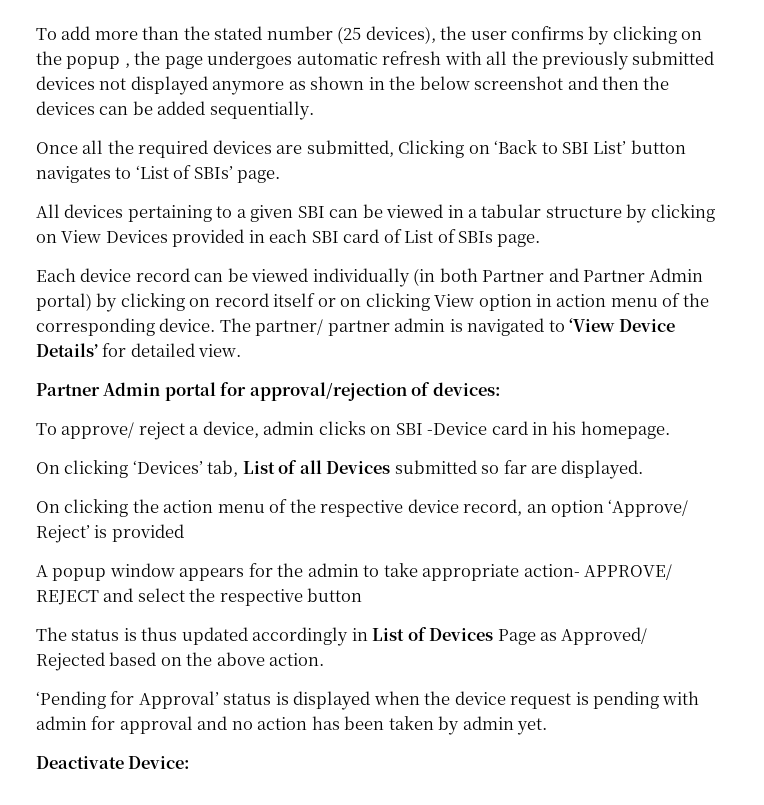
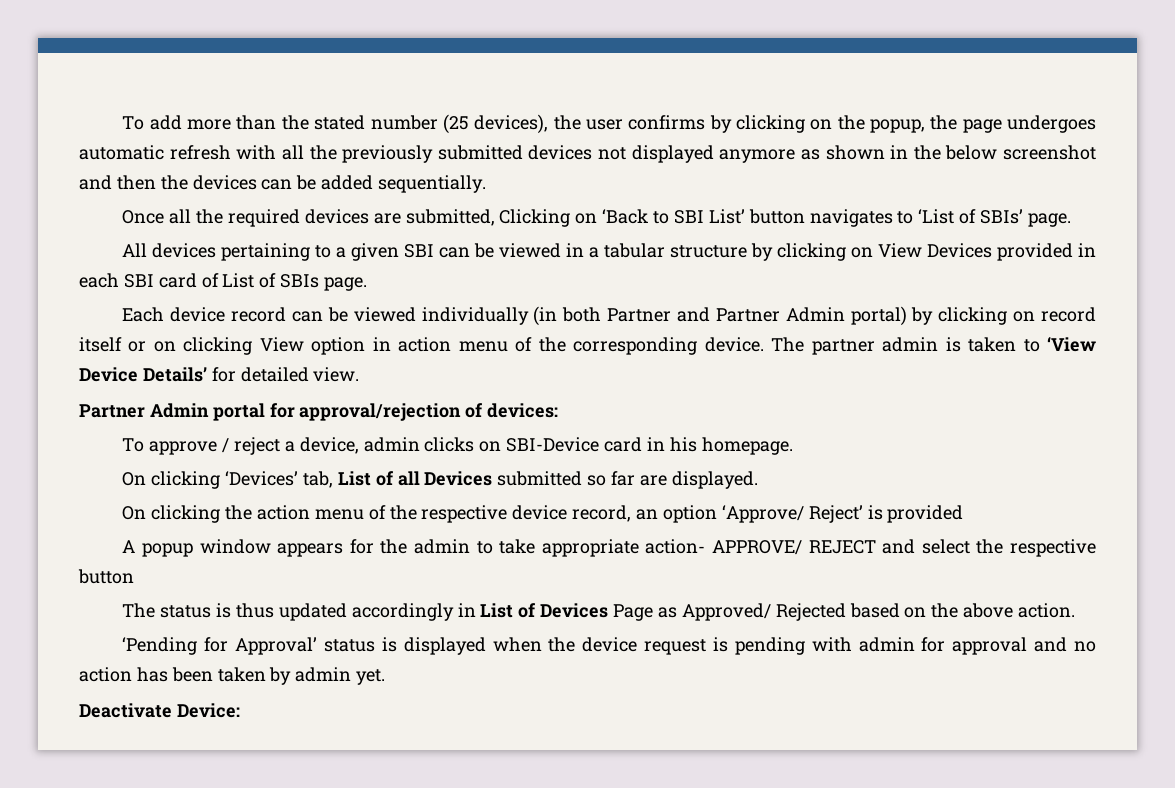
- To add more than the stated number (25 devices), the user confirms by clicking on the popup , the page undergoes automatic refresh with all the previously submitted devices not displayed anymore as shown in the below screenshot and then the devices can be added sequentially.
+ To add more than the stated number (25 devices), the user confirms by clicking on the popup, the page undergoes automatic refresh with all the previously submitted devices not displayed anymore as shown in the below screenshot and then the devices can be added sequentially.
- The partner/ partner admin is navigated to ‘View Device Details’ for detailed view.
+ The partner admin is taken to ‘View Device Details’ for detailed view.
- To approve/ reject a device, admin clicks on SBI -Device card in his homepage.
+ To approve / reject a device, admin clicks on SBI-Device card in his homepage.

